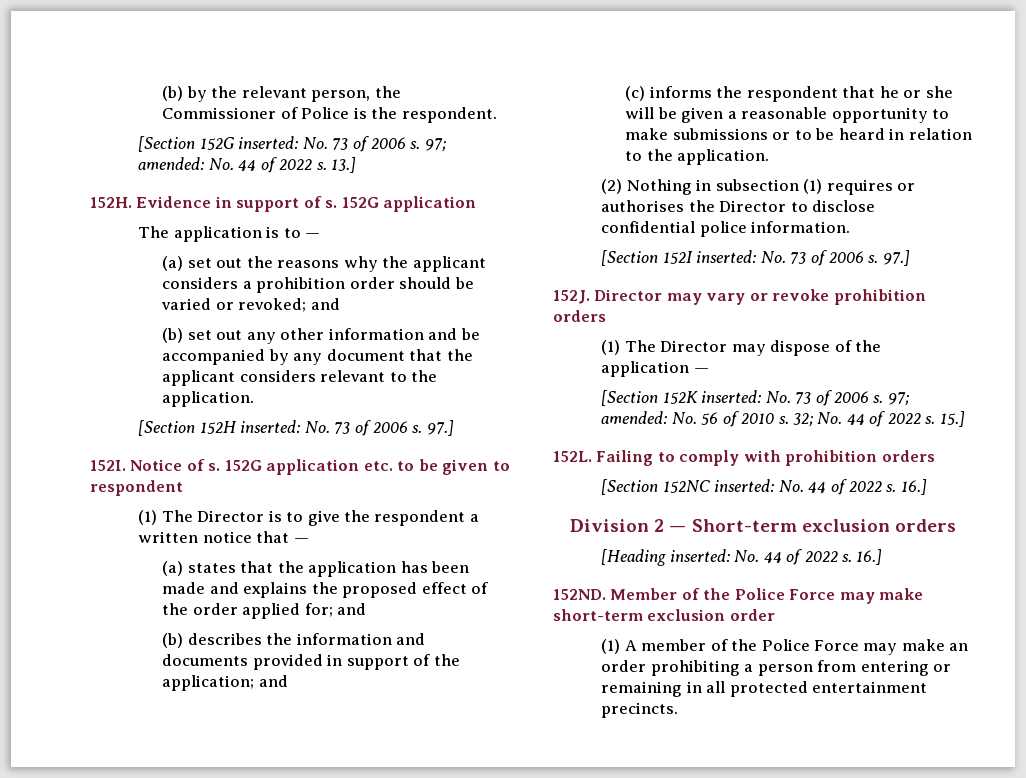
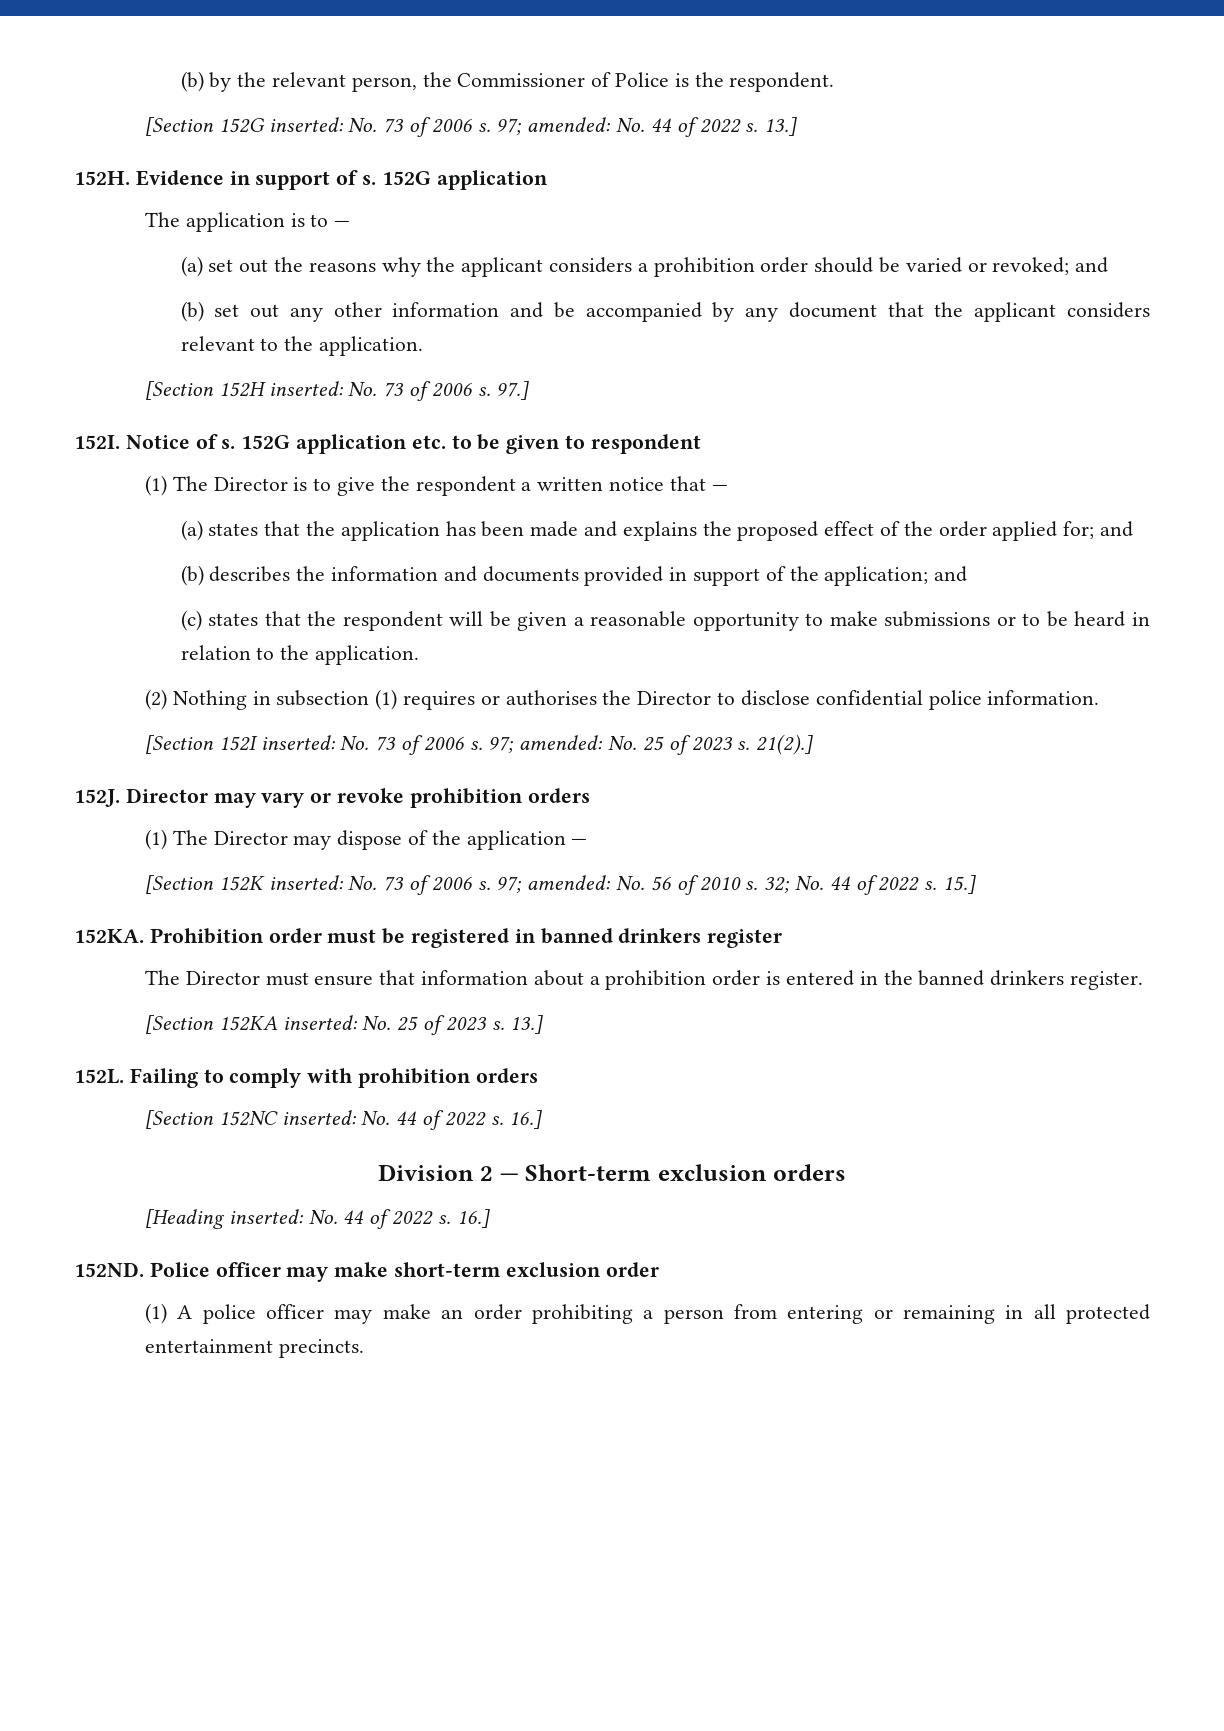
- (c) informs the respondent that he or she will be given a reasonable opportunity to make submissions or to be heard in relation to the application.
+ (c) states that the respondent will be given a reasonable opportunity to make submissions or to be heard in relation to the application.
- [Section 152I inserted: No. 73 of 2006 s. 97.]
+ [Section 152I inserted: No. 73 of 2006 s. 97; amended: No. 25 of 2023 s. 21(2).]
+ 152KA. Prohibition order must be registered in banned drinkers register
+ The Director must ensure that information about a prohibition order is entered in the banned drinkers register.
+ [Section 152KA inserted: No. 25 of 2023 s. 13.]
- Member of the Police Force may make short-term exclusion order
+ Police officer may make short-term exclusion order
- (1) A member of the Police Force may make an order prohibiting a person from entering or remaining in all protected entertainment precincts.
+ (1) A police officer may make an order prohibiting a person from entering or remaining in all protected entertainment precincts.

